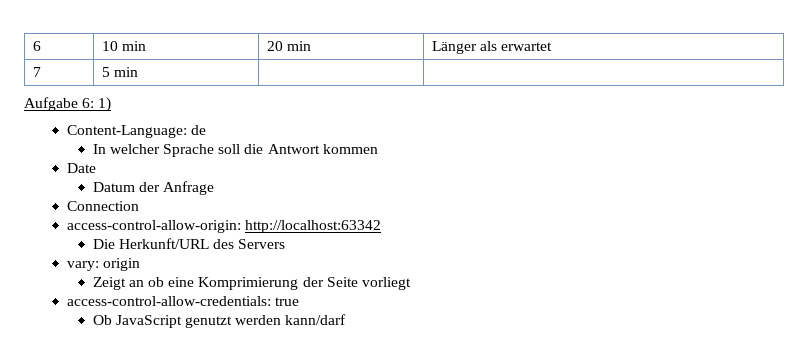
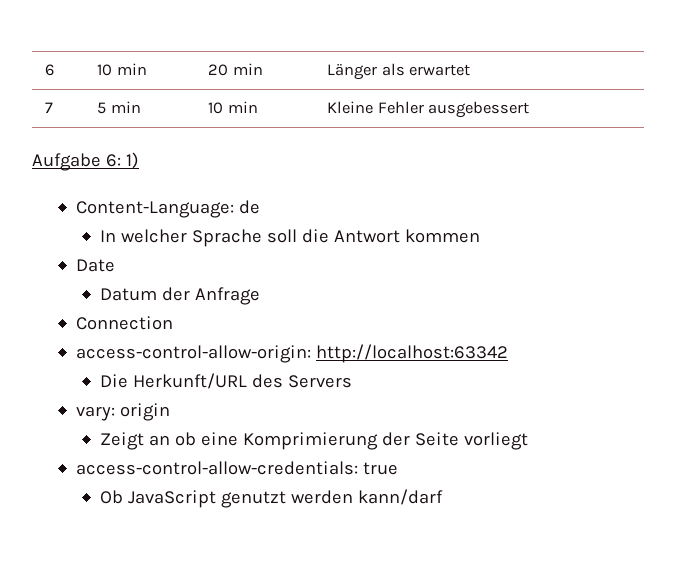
- 7 | 5 min | |
+ 7 | 5 min | 10 min | Kleine Fehler ausgebessert

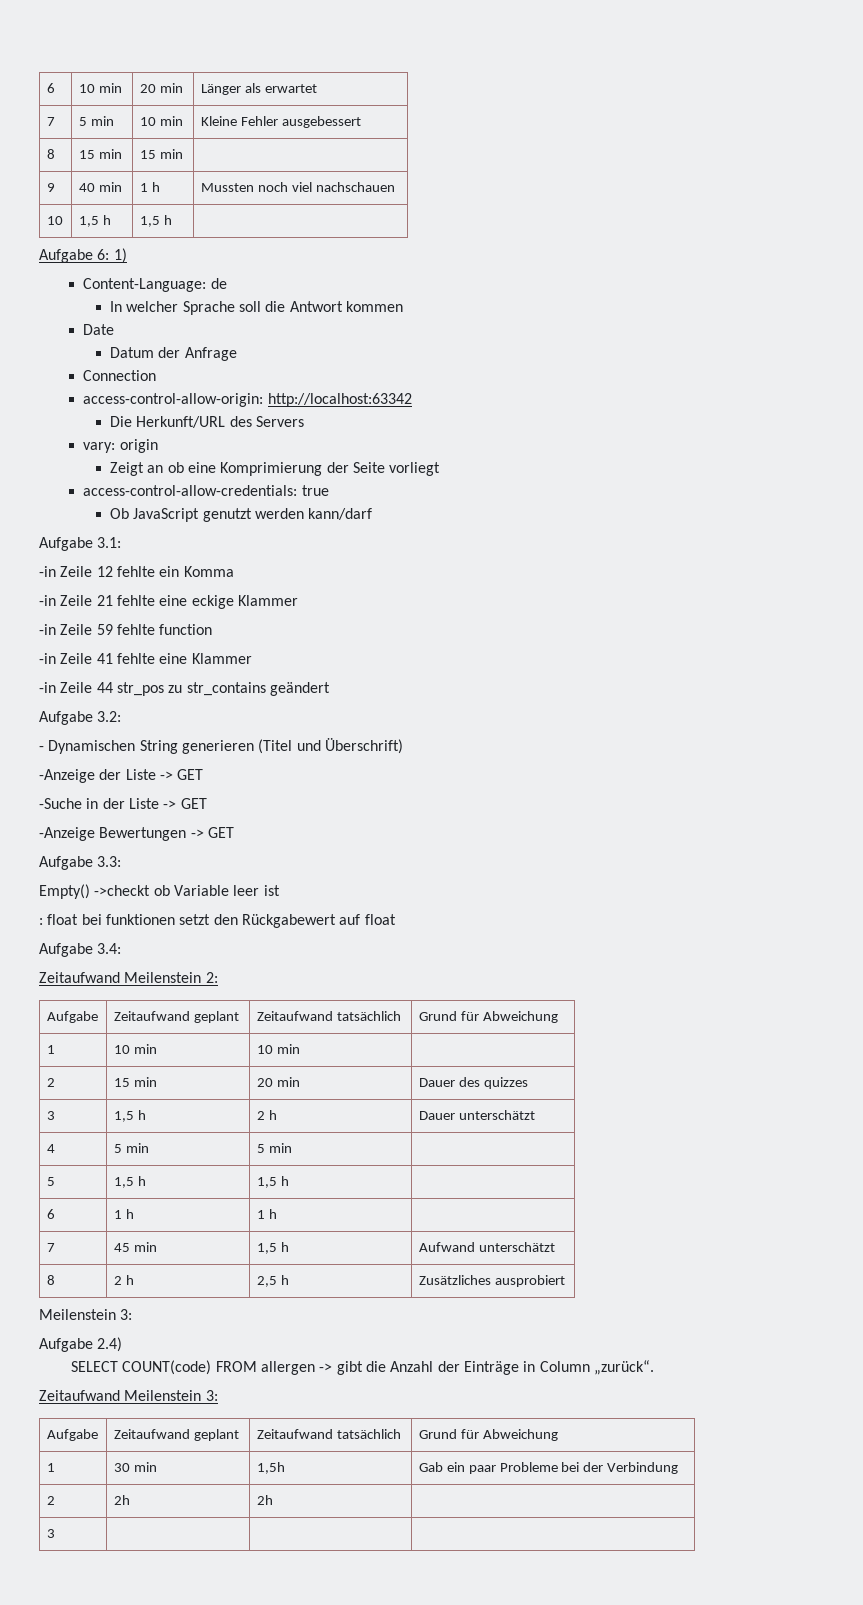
+ 8 | 15 min | 15 min |
+ 9 | 40 min | 1 h | Mussten noch viel nachschauen
+ 10 | 1,5 h | 1,5 h |
+ Aufgabe 3.1:
+ -in Zeile 12 fehlte ein Komma
+ -in Zeile 21 fehlte eine eckige Klammer
+ -in Zeile 59 fehlte function
+ -in Zeile 41 fehlte eine Klammer
+ -in Zeile 44 str_pos zu str_contains geändert
+ Aufgabe 3.2:
+ - Dynamischen String generieren (Titel und Überschrift)
+ -Anzeige der Liste -> GET
+ -Suche in der Liste -> GET
+ -Anzeige Bewertungen -> GET
+ Aufgabe 3.3:
+ Empty() ->checkt ob Variable leer ist
+ : float bei funktionen setzt den Rückgabewert auf float
+ Aufgabe 3.4:
+ Zeitaufwand Meilenstein 2:
+ Aufgabe | Zeitaufwand geplant | Zeitaufwand tatsächlich | Grund für Abweichung
+ 1 | 10 min | 10 min |
+ 2 | 15 min | 20 min | Dauer des quizzes
+ 3 | 1,5 h | 2 h | Dauer unterschätzt
+ 4 | 5 min | 5 min |
+ 5 | 1,5 h | 1,5 h |
+ 6 | 1 h | 1 h |
+ 7 | 45 min | 1,5 h | Aufwand unterschätzt
+ 8 | 2 h | 2,5 h | Zusätzliches ausprobiert
+ Meilenstein 3:
+ Aufgabe 2.4)
+ SELECT COUNT(code) FROM allergen -> gibt die Anzahl der Einträge in Column „zurück“.
+ Zeitaufwand Meilenstein 3:
+ Aufgabe | Zeitaufwand geplant | Zeitaufwand tatsächlich | Grund für Abweichung
+ 1 | 30 min | 1,5h | Gab ein paar Probleme bei der Verbindung
+ 2 | 2h | 2h |
+ 3 | | |

